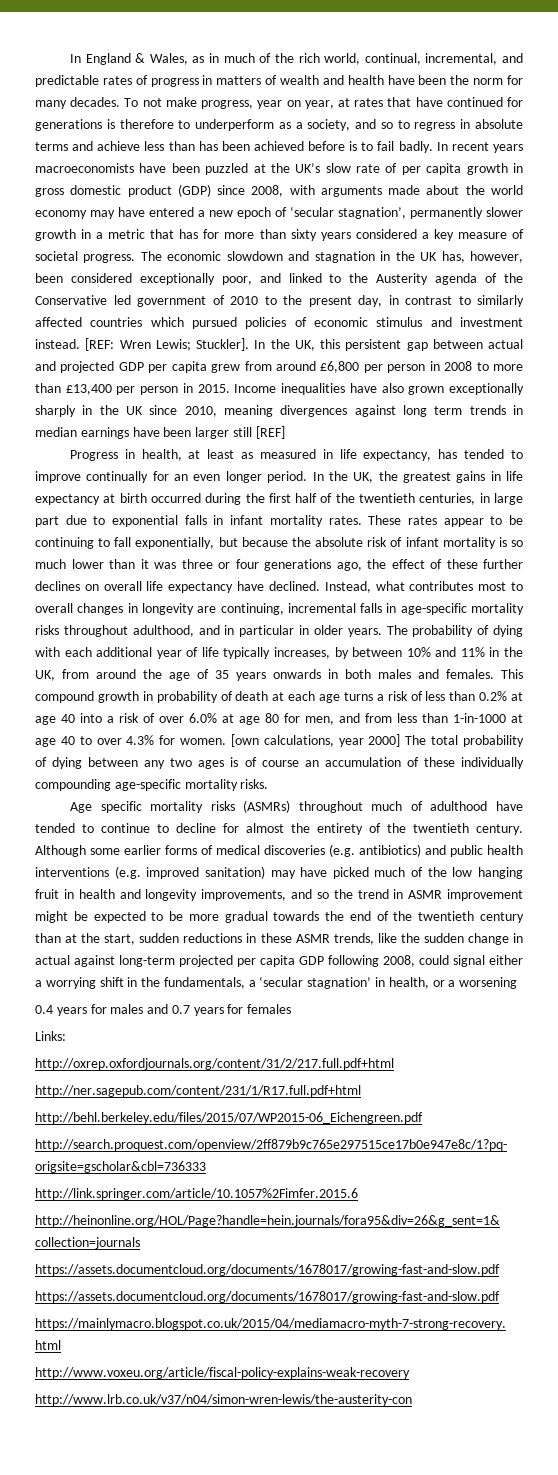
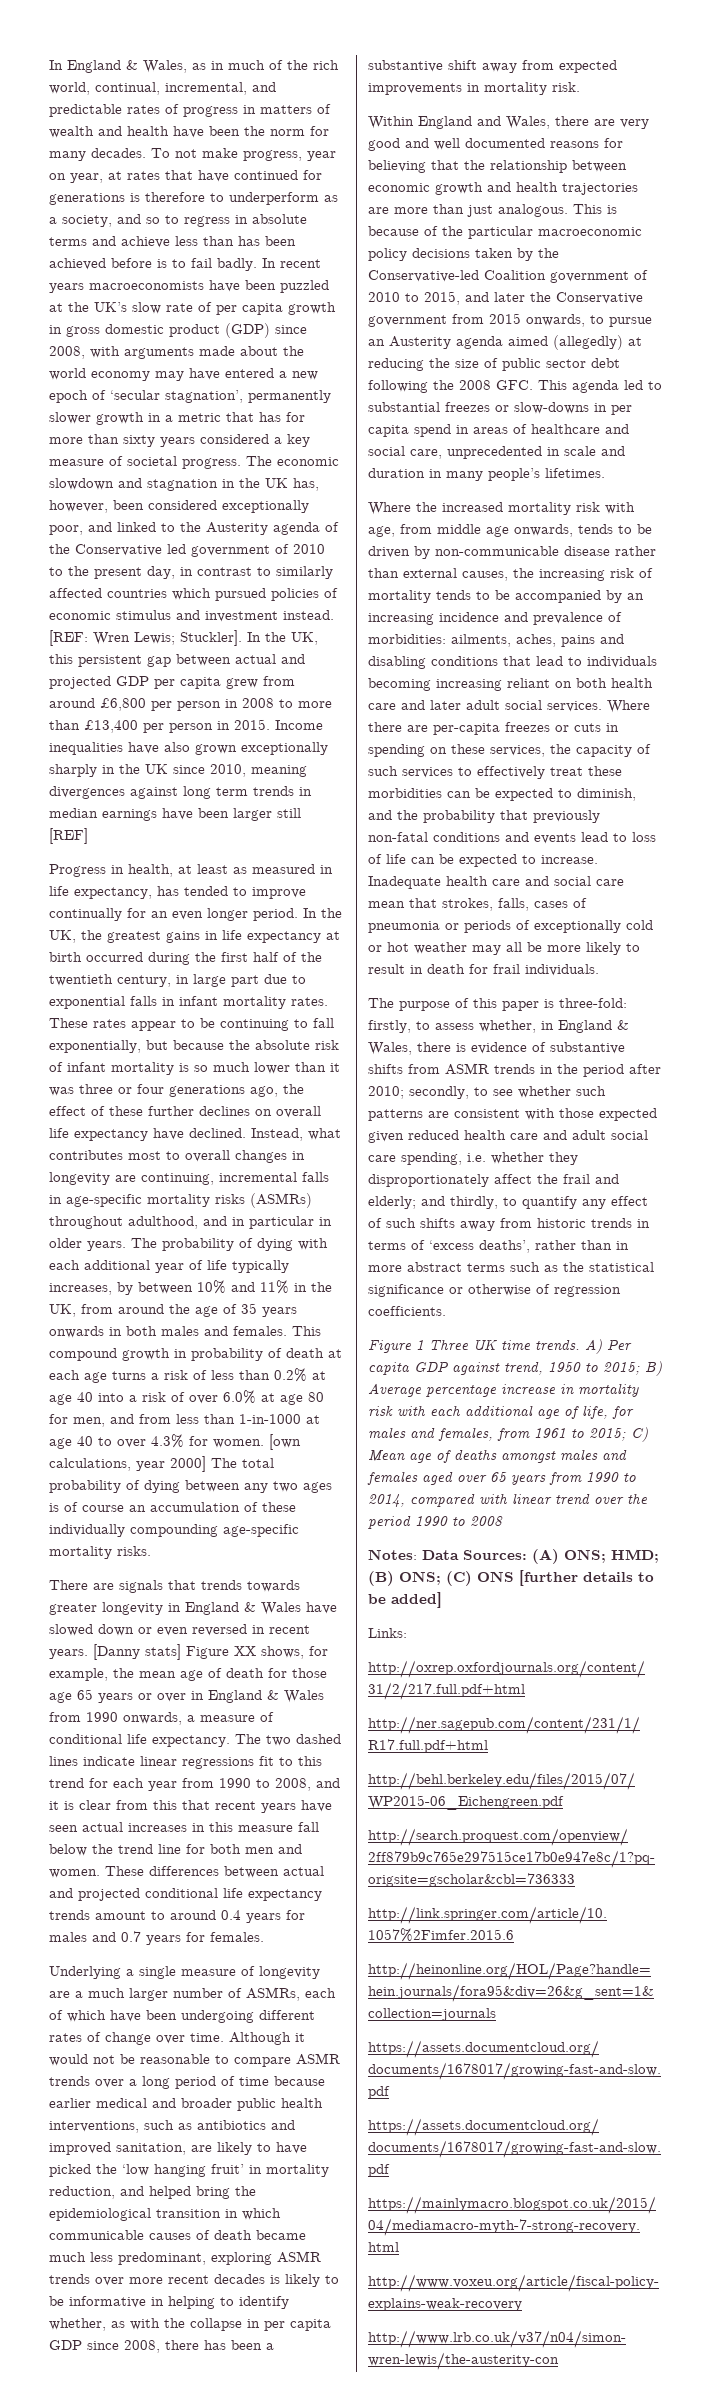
- In the UK, the greatest gains in life expectancy at birth occurred during the first half of the twentieth centuries, in large part due to exponential falls in infant mortality rates.
+ In the UK, the greatest gains in life expectancy at birth occurred during the first half of the twentieth century, in large part due to exponential falls in infant mortality rates.
- Instead, what contributes most to overall changes in longevity are continuing, incremental falls in age-specific mortality risks throughout adulthood, and in particular in older years.
+ Instead, what contributes most to overall changes in longevity are continuing, incremental falls in age-specific mortality risks (ASMRs) throughout adulthood, and in particular in older years.
- Age specific mortality risks (ASMRs) throughout much of adulthood have tended to continue to decline for almost the entirety of the twentieth century. Although some earlier forms of medical discoveries (e.g. antibiotics) and public health interventions (e.g. improved sanitation) may have picked much of the low hanging fruit in health and longevity improvements, and so the trend in ASMR improvement might be expected to be more gradual towards the end of the twentieth century than at the start, sudden reductions in these ASMR trends, like the sudden change in actual against long-term projected per capita GDP following 2008, could signal either a worrying shift in the fundamentals, a ‘secular stagnation’ in health, or a worsening
- 0.4 years for males and 0.7 years for females
+ There are signals that trends towards greater longevity in England & Wales have slowed down or even reversed in recent years. [Danny stats] Figure XX shows, for example, the mean age of death for those age 65 years or over in England & Wales from 1990 onwards, a measure of conditional life expectancy. The two dashed lines indicate linear regressions fit to this trend for each year from 1990 to 2008, and it is clear from this that recent years have seen actual increases in this measure fall below the trend line for both men and women. These differences between actual and projected conditional life expectancy trends amount to around 0.4 years for males and 0.7 years for females.
+ Underlying a single measure of longevity are a much larger number of ASMRs, each of which have been undergoing different rates of change over time. Although it would not be reasonable to compare ASMR trends over a long period of time because earlier medical and broader public health interventions, such as antibiotics and improved sanitation, are likely to have picked the ‘low hanging fruit’ in mortality reduction, and helped bring the epidemiological transition in which communicable causes of death became much less predominant, exploring ASMR trends over more recent decades is likely to be informative in helping to identify whether, as with the collapse in per capita GDP since 2008, there has been a substantive shift away from expected improvements in mortality risk.
+ Within England and Wales, there are very good and well documented reasons for believing that the relationship between economic growth and health trajectories are more than just analogous. This is because of the particular macroeconomic policy decisions taken by the Conservative-led Coalition government of 2010 to 2015, and later the Conservative government from 2015 onwards, to pursue an Austerity agenda aimed (allegedly) at reducing the size of public sector debt following the 2008 GFC. This agenda led to substantial freezes or slow-downs in per capita spend in areas of healthcare and social care, unprecedented in scale and duration in many people’s lifetimes.
+ Where the increased mortality risk with age, from middle age onwards, tends to be driven by non-communicable disease rather than external causes, the increasing risk of mortality tends to be accompanied by an increasing incidence and prevalence of morbidities: ailments, aches, pains and disabling conditions that lead to individuals becoming increasing reliant on both health care and later adult social services. Where there are per-capita freezes or cuts in spending on these services, the capacity of such services to effectively treat these morbidities can be expected to diminish, and the probability that previously non-fatal conditions and events lead to loss of life can be expected to increase. Inadequate health care and social care mean that strokes, falls, cases of pneumonia or periods of exceptionally cold or hot weather may all be more likely to result in death for frail individuals.
+ The purpose of this paper is three-fold: firstly, to assess whether, in England & Wales, there is evidence of substantive shifts from ASMR trends in the period after 2010; secondly, to see whether such patterns are consistent with those expected given reduced health care and adult social care spending, i.e. whether they disproportionately affect the frail and elderly; and thirdly, to quantify any effect of such shifts away from historic trends in terms of ‘excess deaths’, rather than in more abstract terms such as the statistical significance or otherwise of regression coefficients.
+ Figure 1 Three UK time trends. A) Per capita GDP against trend, 1950 to 2015; B) Average percentage increase in mortality risk with each additional age of life, for males and females, from 1961 to 2015; C) Mean age of deaths amongst males and females aged over 65 years from 1990 to 2014, compared with linear trend over the period 1990 to 2008
+ Notes: Data Sources: (A) ONS; HMD; (B) ONS; (C) ONS [further details to be added]

